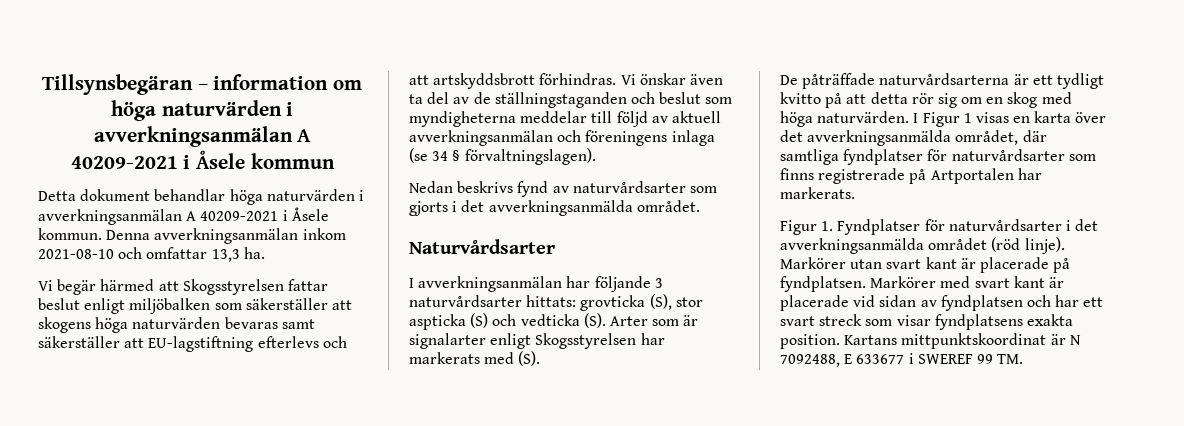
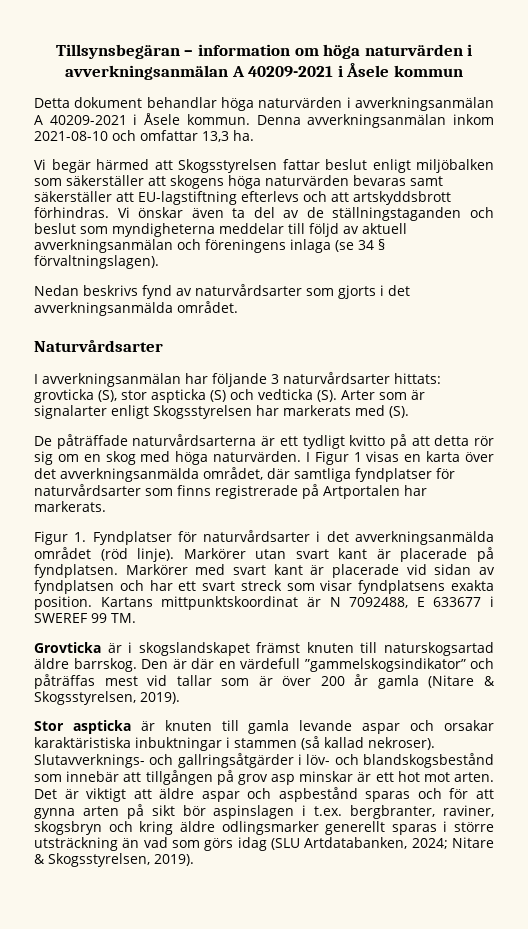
+ Grovticka är i skogslandskapet främst knuten till naturskogsartad äldre barrskog. Den är där en värdefull ”gammelskogsindikator” och påträffas mest vid tallar som är över 200 år gamla (Nitare & Skogsstyrelsen, 2019).
+ Stor aspticka är knuten till gamla levande aspar och orsakar karaktäristiska inbuktningar i stammen (så kallad nekroser). Slutavverknings- och gallringsåtgärder i löv- och blandskogsbestånd som innebär att tillgången på grov asp minskar är ett hot mot arten. Det är viktigt att äldre aspar och aspbestånd sparas och för att gynna arten på sikt bör aspinslagen i t.ex. bergbranter, raviner, skogsbryn och kring äldre odlingsmarker generellt sparas i större utsträckning än vad som görs idag (SLU Artdatabanken, 2024; Nitare & Skogsstyrelsen, 2019).

